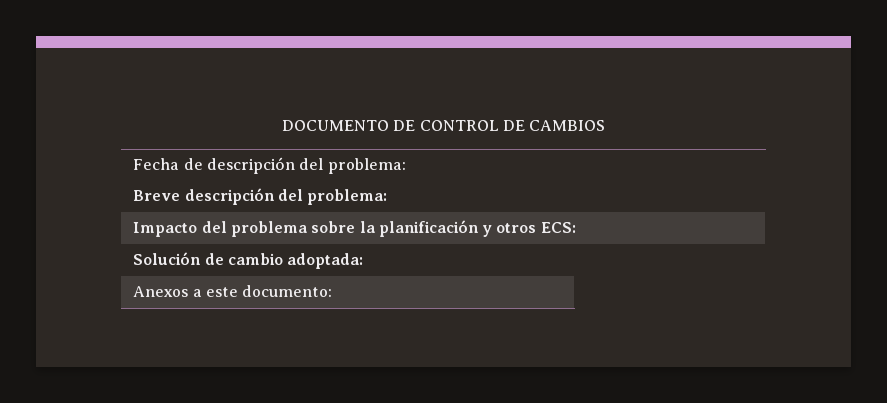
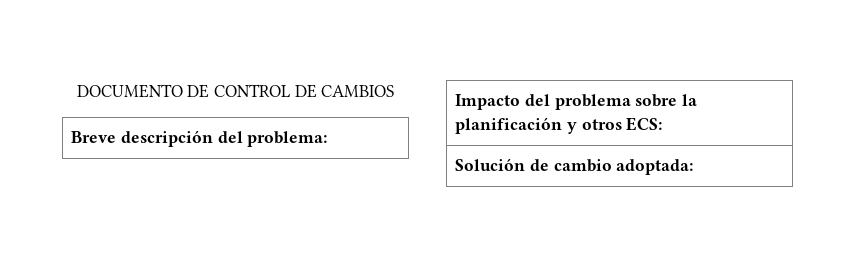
- Fecha de descripción del problema:
- Anexos a este documento:

